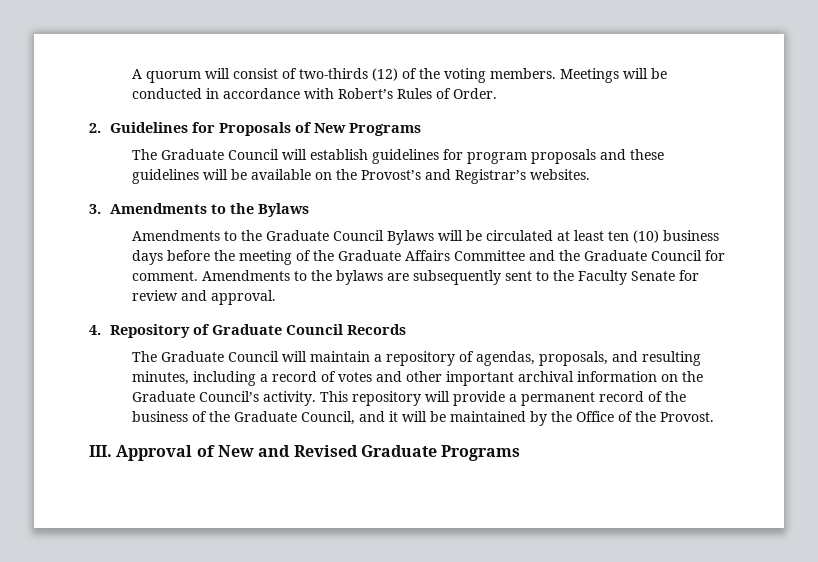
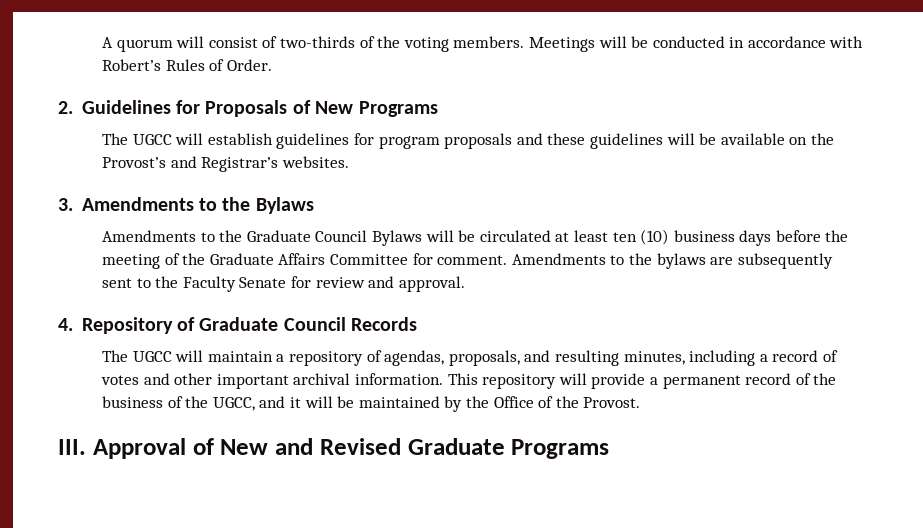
- A quorum will consist of two-thirds (12) of the voting members.
+ A quorum will consist of two-thirds of the voting members.
- The Graduate Council will establish guidelines for program proposals and these guidelines will be available on the Provost’s and Registrar’s websites.
+ The UGCC will establish guidelines for program proposals and these guidelines will be available on the Provost’s and Registrar’s websites.
- Amendments to the Graduate Council Bylaws will be circulated at least ten (10) business days before the meeting of the Graduate Affairs Committee and the Graduate Council for comment.
+ Amendments to the Graduate Council Bylaws will be circulated at least ten (10) business days before the meeting of the Graduate Affairs Committee for comment.
- The Graduate Council will maintain a repository of agendas, proposals, and resulting minutes, including a record of votes and other important archival information on the Graduate Council’s activity.
+ The UGCC will maintain a repository of agendas, proposals, and resulting minutes, including a record of votes and other important archival information.
- This repository will provide a permanent record of the business of the Graduate Council, and it will be maintained by the Office of the Provost.
+ This repository will provide a permanent record of the business of the UGCC, and it will be maintained by the Office of the Provost.

